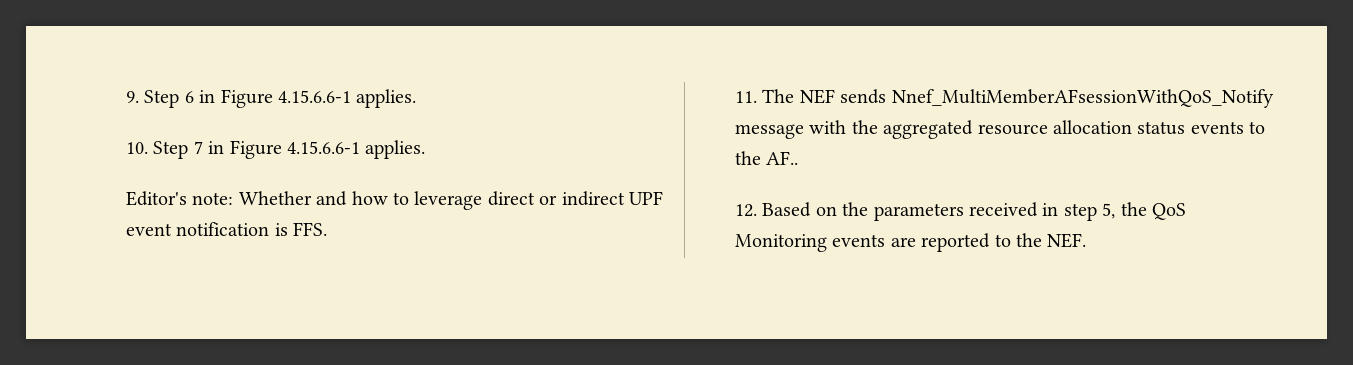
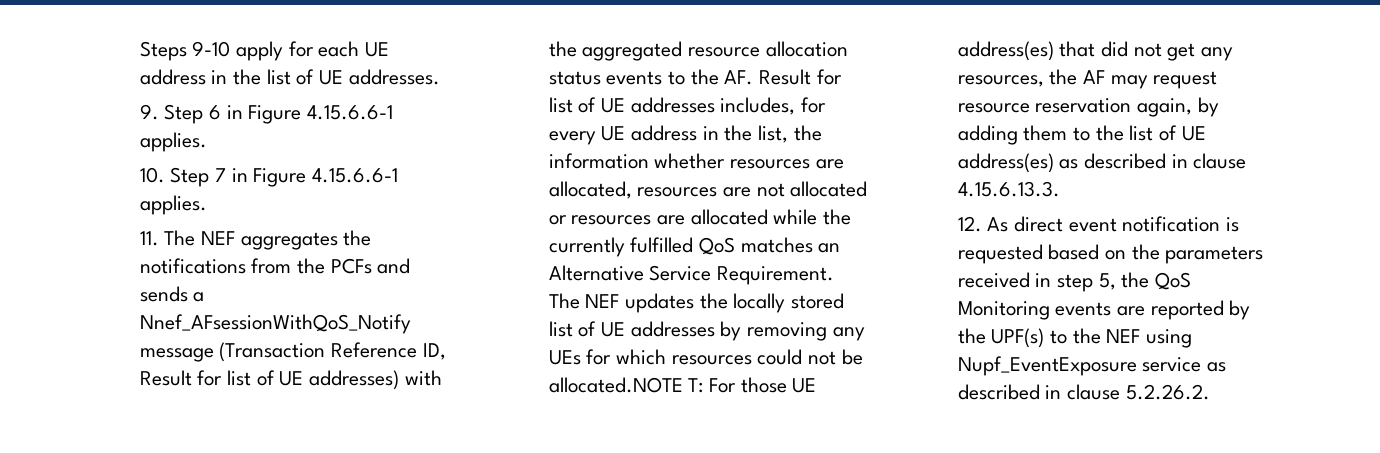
+ Steps 9-10 apply for each UE address in the list of UE addresses.
- Editor's note: Whether and how to leverage direct or indirect UPF event notification is FFS.
- 11. The NEF sends Nnef_MultiMemberAFsessionWithQoS_Notify message with the aggregated resource allocation status events to the AF..
- 12. Based on the parameters received in step 5, the QoS Monitoring events are reported to the NEF.
+ 11. The NEF aggregates the notifications from the PCFs and sends a Nnef_AFsessionWithQoS_Notify message (Transaction Reference ID, Result for list of UE addresses) with the aggregated resource allocation status events to the AF. Result for list of UE addresses includes, for every UE address in the list, the information whether resources are allocated, resources are not allocated or resources are allocated while the currently fulfilled QoS matches an Alternative Service Requirement. The NEF updates the locally stored list of UE addresses by removing any UEs for which resources could not be allocated.NOTE T: For those UE address(es) that did not get any resources, the AF may request resource reservation again, by adding them to the list of UE address(es) as described in clause 4.15.6.13.3.
+ 12. As direct event notification is requested based on the parameters received in step 5, the QoS Monitoring events are reported by the UPF(s) to the NEF using Nupf_EventExposure service as described in clause 5.2.26.2.

